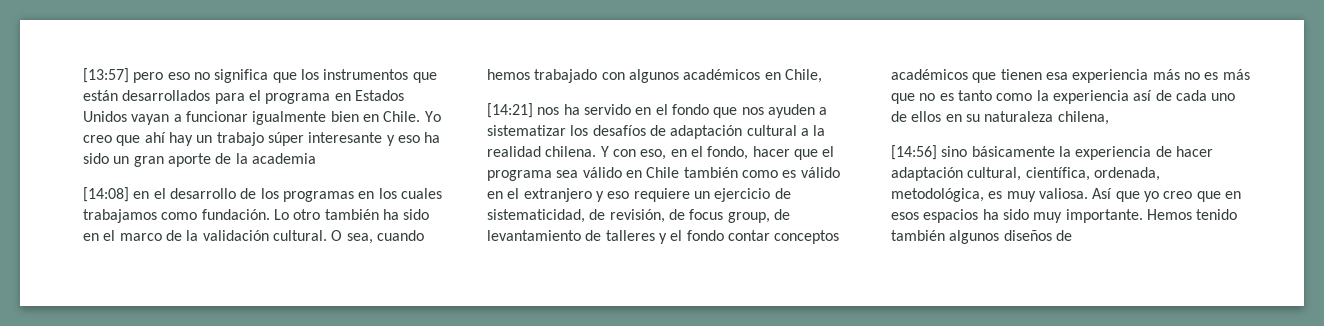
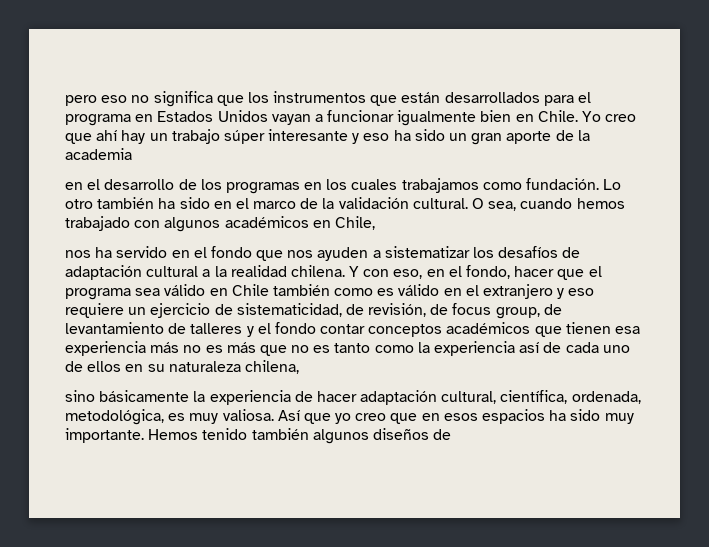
- [13:57] pero eso no significa que los instrumentos que están desarrollados para el programa en Estados Unidos vayan a funcionar igualmente bien en Chile.
+ pero eso no significa que los instrumentos que están desarrollados para el programa en Estados Unidos vayan a funcionar igualmente bien en Chile.
- [14:08] en el desarrollo de los programas en los cuales trabajamos como fundación.
+ en el desarrollo de los programas en los cuales trabajamos como fundación.
- [14:21] nos ha servido en el fondo que nos ayuden a sistematizar los desafíos de adaptación cultural a la realidad chilena.
+ nos ha servido en el fondo que nos ayuden a sistematizar los desafíos de adaptación cultural a la realidad chilena.
- [14:56] sino básicamente la experiencia de hacer adaptación cultural, científica, ordenada, metodológica, es muy valiosa.
+ sino básicamente la experiencia de hacer adaptación cultural, científica, ordenada, metodológica, es muy valiosa.

